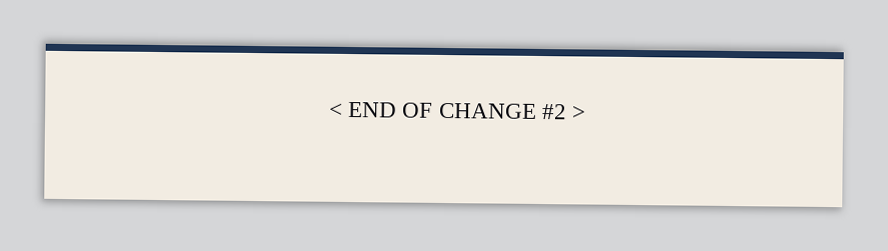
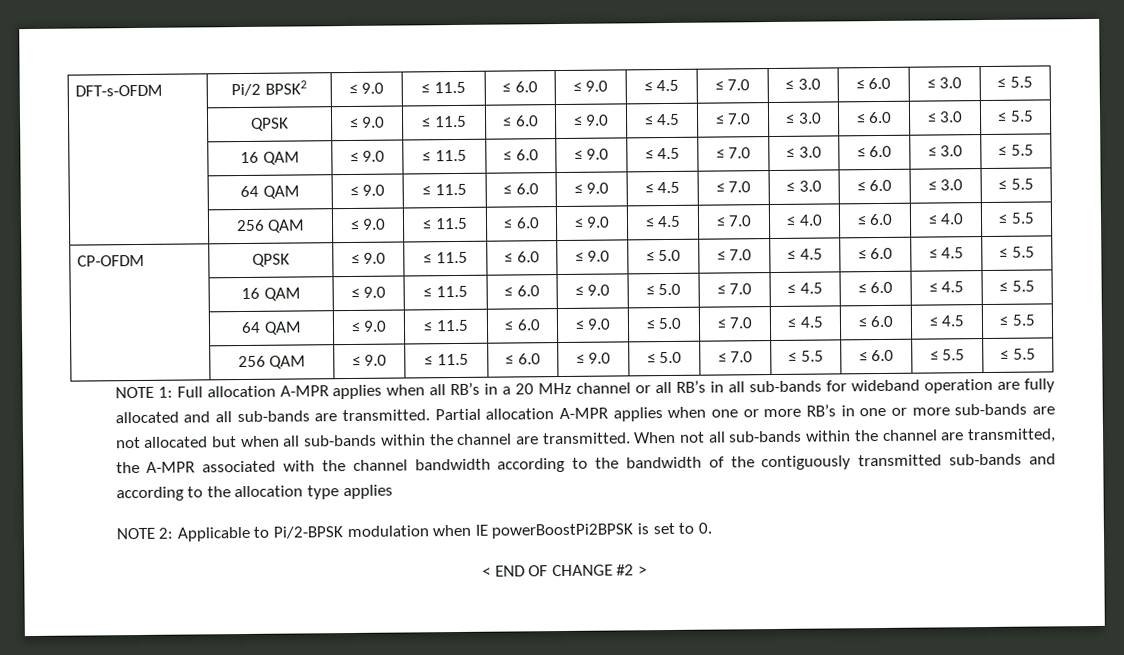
+ DFT-s-OFDM | Pi/2 BPSK2 | ≤ 9.0 | ≤ 11.5 | ≤ 6.0 | ≤ 9.0 | ≤ 4.5 | ≤ 7.0 | ≤ 3.0 | ≤ 6.0 | ≤ 3.0 | ≤ 5.5
+ | QPSK | ≤ 9.0 | ≤ 11.5 | ≤ 6.0 | ≤ 9.0 | ≤ 4.5 | ≤ 7.0 | ≤ 3.0 | ≤ 6.0 | ≤ 3.0 | ≤ 5.5
+ | 16 QAM | ≤ 9.0 | ≤ 11.5 | ≤ 6.0 | ≤ 9.0 | ≤ 4.5 | ≤ 7.0 | ≤ 3.0 | ≤ 6.0 | ≤ 3.0 | ≤ 5.5
+ | 64 QAM | ≤ 9.0 | ≤ 11.5 | ≤ 6.0 | ≤ 9.0 | ≤ 4.5 | ≤ 7.0 | ≤ 3.0 | ≤ 6.0 | ≤ 3.0 | ≤ 5.5
+ | 256 QAM | ≤ 9.0 | ≤ 11.5 | ≤ 6.0 | ≤ 9.0 | ≤ 4.5 | ≤ 7.0 | ≤ 4.0 | ≤ 6.0 | ≤ 4.0 | ≤ 5.5
+ CP-OFDM | QPSK | ≤ 9.0 | ≤ 11.5 | ≤ 6.0 | ≤ 9.0 | ≤ 5.0 | ≤ 7.0 | ≤ 4.5 | ≤ 6.0 | ≤ 4.5 | ≤ 5.5
+ | 16 QAM | ≤ 9.0 | ≤ 11.5 | ≤ 6.0 | ≤ 9.0 | ≤ 5.0 | ≤ 7.0 | ≤ 4.5 | ≤ 6.0 | ≤ 4.5 | ≤ 5.5
+ | 64 QAM | ≤ 9.0 | ≤ 11.5 | ≤ 6.0 | ≤ 9.0 | ≤ 5.0 | ≤ 7.0 | ≤ 4.5 | ≤ 6.0 | ≤ 4.5 | ≤ 5.5
+ | 256 QAM | ≤ 9.0 | ≤ 11.5 | ≤ 6.0 | ≤ 9.0 | ≤ 5.0 | ≤ 7.0 | ≤ 5.5 | ≤ 6.0 | ≤ 5.5 | ≤ 5.5
+ NOTE 1: Full allocation A-MPR applies when all RB’s in a 20 MHz channel or all RB’s in all sub-bands for wideband operation are fully allocated and all sub-bands are transmitted. Partial allocation A-MPR applies when one or more RB’s in one or more sub-bands are not allocated but when all sub-bands within the channel are transmitted. When not all sub-bands within the channel are transmitted, the A-MPR associated with the channel bandwidth according to the bandwidth of the contiguously transmitted sub-bands and according to the allocation type applies
+ NOTE 2: Applicable to Pi/2-BPSK modulation when IE powerBoostPi2BPSK is set to 0.

